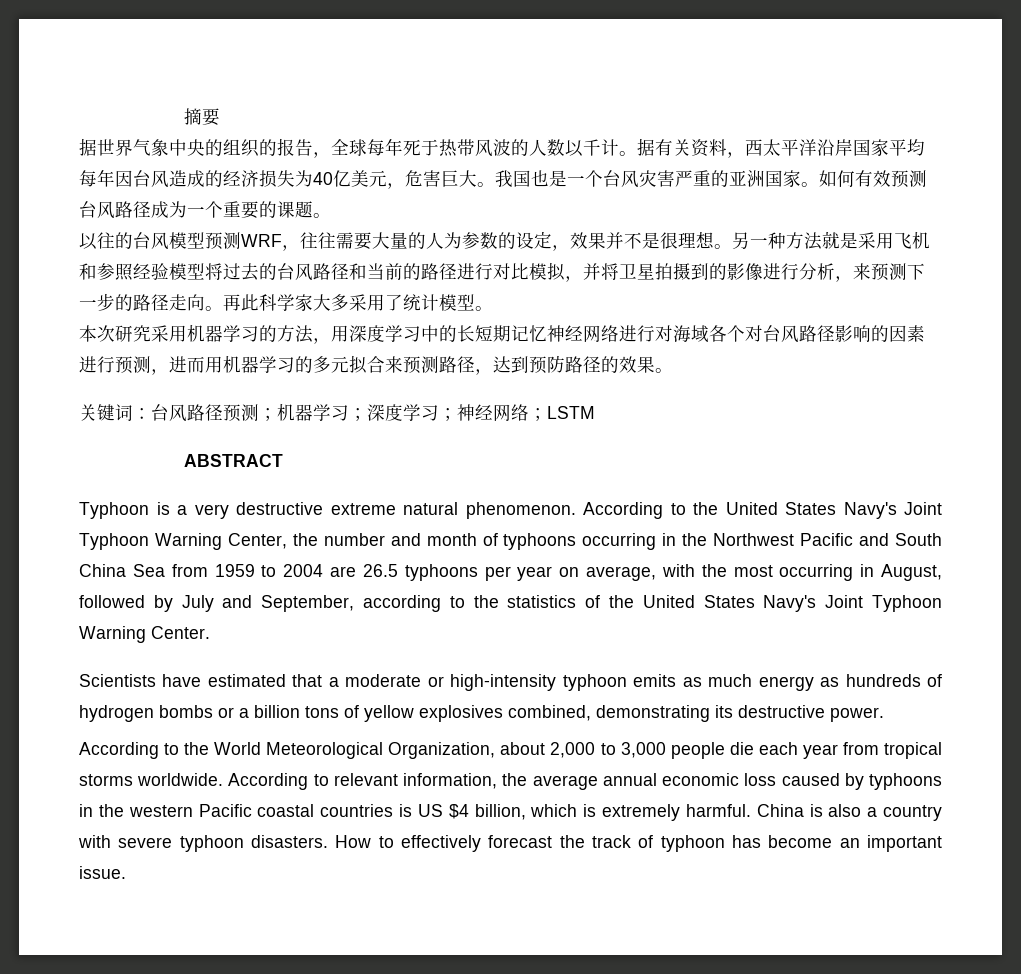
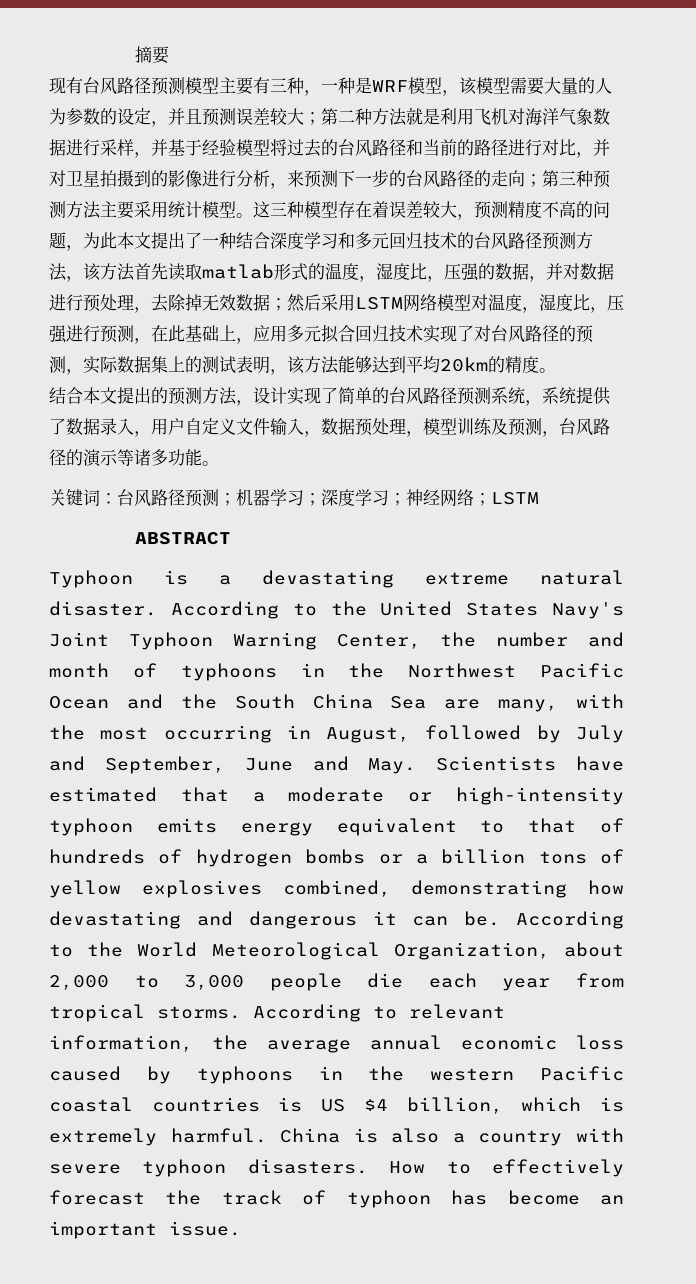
- 据世界气象中央的组织的报告，全球每年死于热带风波的人数以千计。据有关资料，西太平洋沿岸国家平均每年因台风造成的经济损失为40亿美元，危害巨大。我国也是一个台风灾害严重的亚洲国家。如何有效预测台风路径成为一个重要的课题。
- 以往的台风模型预测WRF，往往需要大量的人为参数的设定，效果并不是很理想。另一种方法就是采用飞机和参照经验模型将过去的台风路径和当前的路径进行对比模拟，并将卫星拍摄到的影像进行分析，来预测下一步的路径走向。再此科学家大多采用了统计模型。
- 本次研究采用机器学习的方法，用深度学习中的长短期记忆神经网络进行对海域各个对台风路径影响的因素进行预测，进而用机器学习的多元拟合来预测路径，达到预防路径的效果。
+ 现有台风路径预测模型主要有三种，一种是WRF模型，该模型需要大量的人为参数的设定，并且预测误差较大；第二种方法就是利用飞机对海洋气象数据进行采样，并基于经验模型将过去的台风路径和当前的路径进行对比，并对卫星拍摄到的影像进行分析，来预测下一步的台风路径的走向；第三种预测方法主要采用统计模型。这三种模型存在着误差较大，预测精度不高的问题，为此本文提出了一种结合深度学习和多元回归技术的台风路径预测方法，该方法首先读取matlab形式的温度，湿度比，压强的数据，并对数据进行预处理，去除掉无效数据；然后采用LSTM网络模型对温度，湿度比，压强进行预测，在此基础上，应用多元拟合回归技术实现了对台风路径的预测，实际数据集上的测试表明，该方法能够达到平均20km的精度。
+ 结合本文提出的预测方法，设计实现了简单的台风路径预测系统，系统提供了数据录入，用户自定义文件输入，数据预处理，模型训练及预测，台风路径的演示等诸多功能。
- Typhoon is a very destructive extreme natural phenomenon.
+ Typhoon is a devastating extreme natural disaster.
- According to the United States Navy's Joint Typhoon Warning Center, the number and month of typhoons occurring in the Northwest Pacific and South China Sea from 1959 to 2004 are 26.5 typhoons per year on average, with the most occurring in August, followed by July and September, according to the statistics of the United States Navy's Joint Typhoon Warning Center.
- Scientists have estimated that a moderate or high-intensity typhoon emits as much energy as hundreds of hydrogen bombs or a billion tons of yellow explosives combined, demonstrating its destructive power.
- According to the World Meteorological Organization, about 2,000 to 3,000 people die each year from tropical storms worldwide.
+ According to the United States Navy's Joint Typhoon Warning Center, the number and month of typhoons in the Northwest Pacific Ocean and the South China Sea are many, with the most occurring in August, followed by July and September, June and May. Scientists have estimated that a moderate or high-intensity typhoon emits energy equivalent to that of hundreds of hydrogen bombs or a billion tons of yellow explosives combined, demonstrating how devastating and dangerous it can be. According to the World Meteorological Organization, about 2,000 to 3,000 people die each year from tropical storms.

